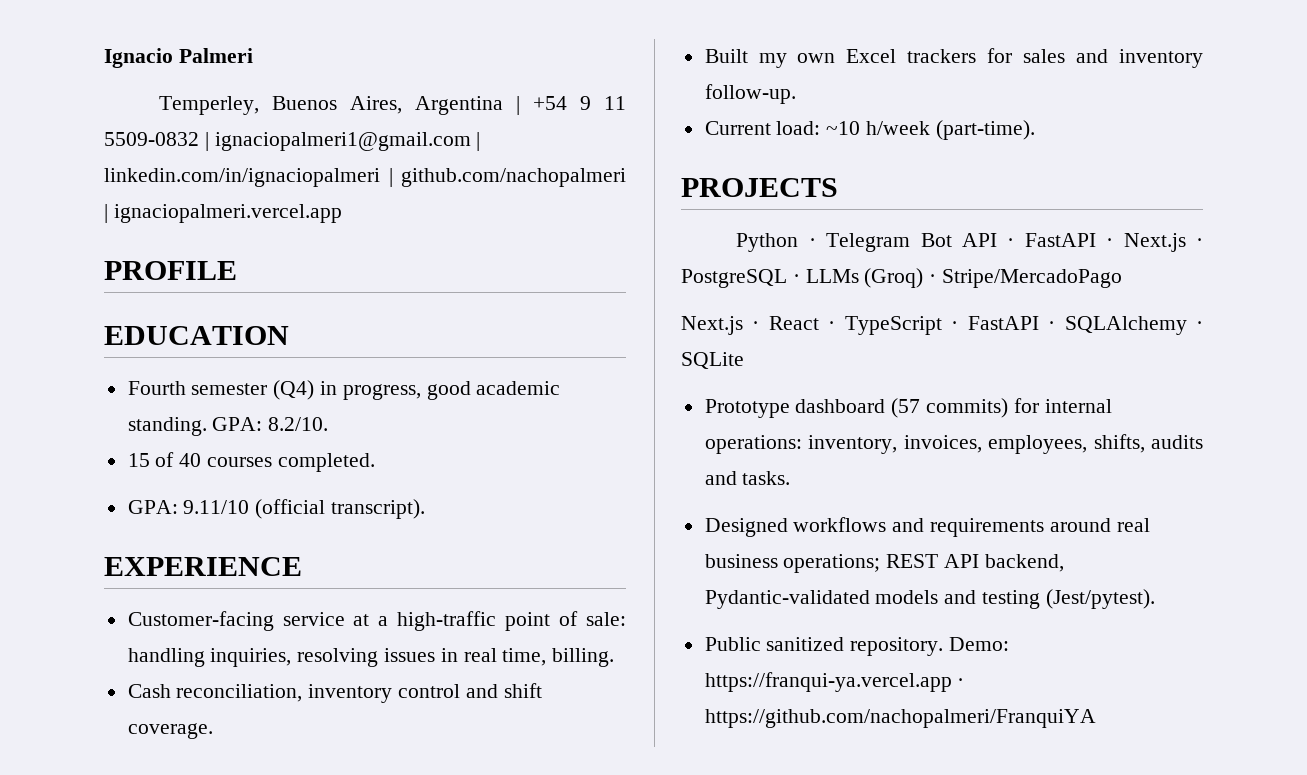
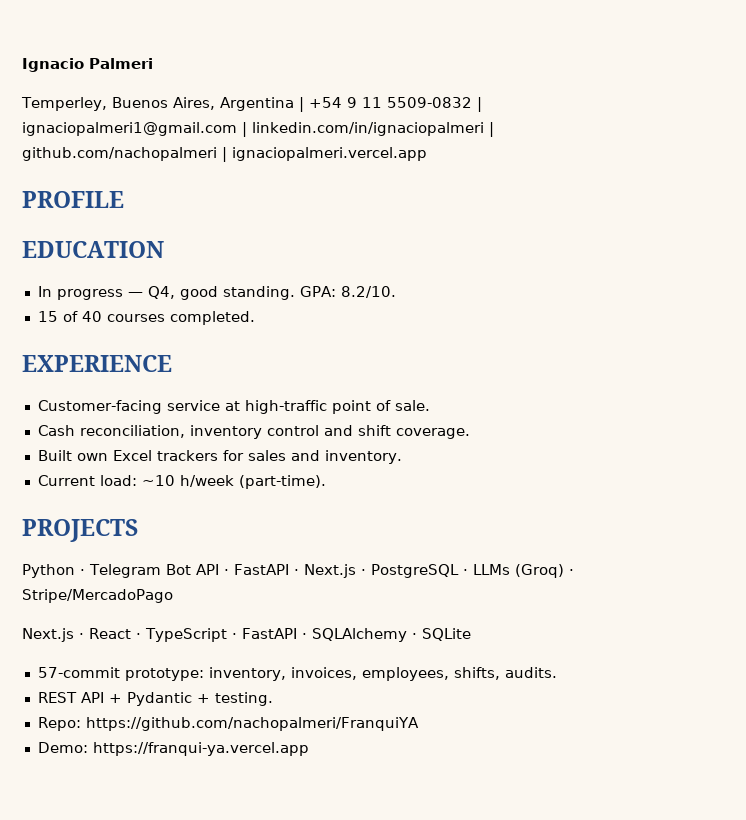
- Fourth semester (Q4) in progress, good academic standing.
+ In progress — Q4, good standing.
- GPA: 9.11/10 (official transcript).
- Customer-facing service at a high-traffic point of sale: handling inquiries, resolving issues in real time, billing.
+ Customer-facing service at high-traffic point of sale.
- Built my own Excel trackers for sales and inventory follow-up.
+ Built own Excel trackers for sales and inventory.
- Prototype dashboard (57 commits) for internal operations: inventory, invoices, employees, shifts, audits and tasks.
- Designed workflows and requirements around real business operations; REST API backend, Pydantic-validated models and testing (Jest/pytest).
- Public sanitized repository. Demo: https://franqui-ya.vercel.app · https://github.com/nachopalmeri/FranquiYA
+ 57-commit prototype: inventory, invoices, employees, shifts, audits.
+ REST API + Pydantic + testing.
+ Repo: https://github.com/nachopalmeri/FranquiYA
+ Demo: https://franqui-ya.vercel.app

